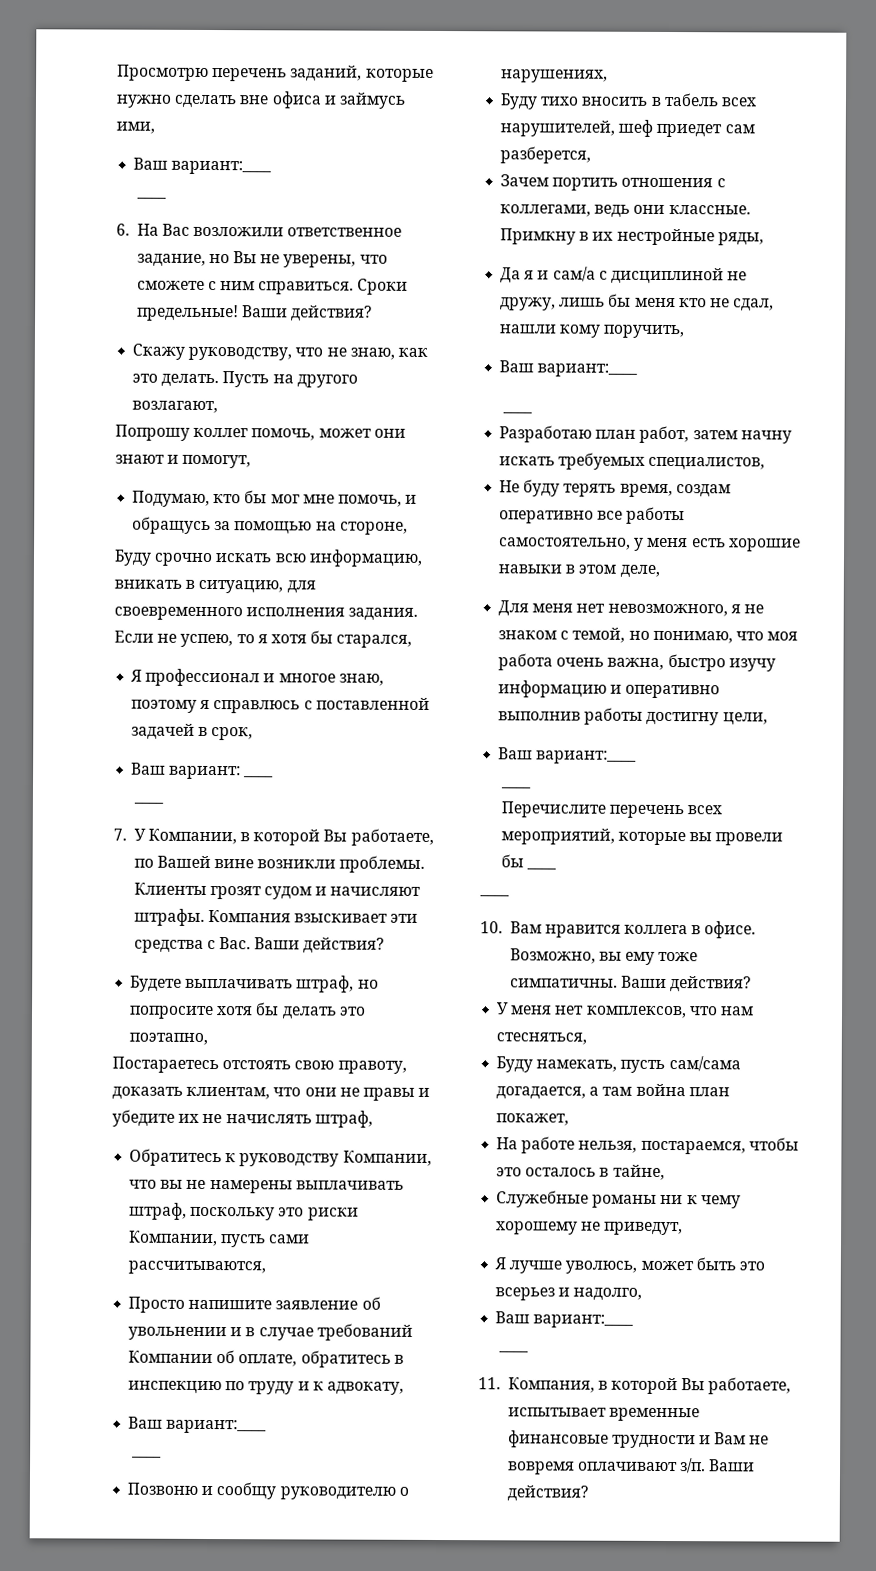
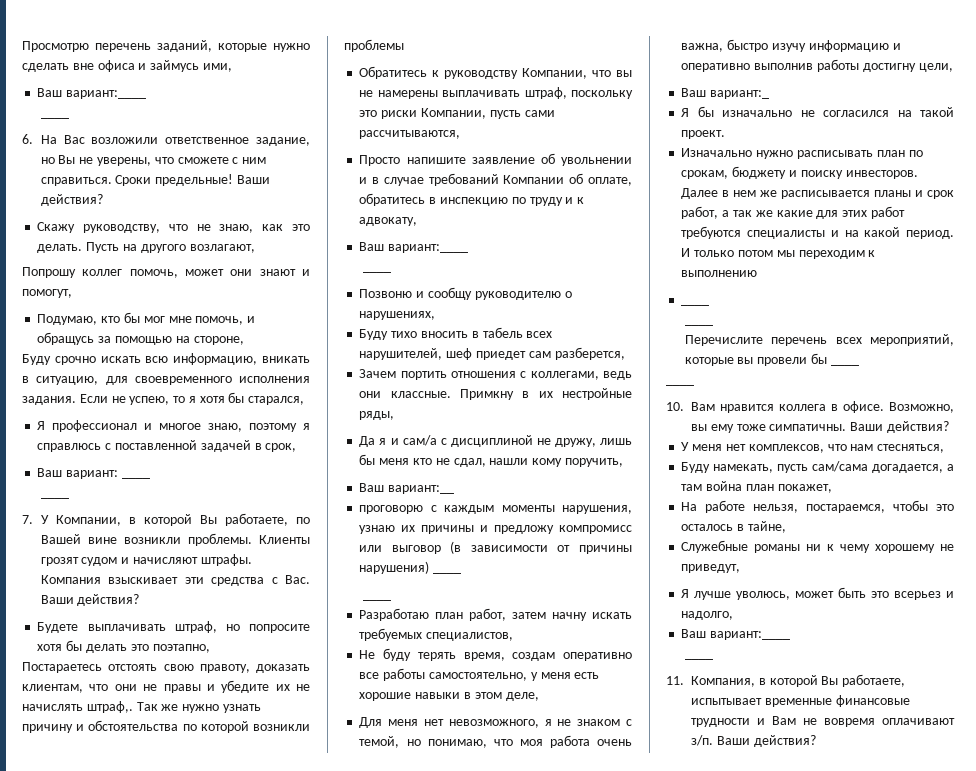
- Постараетесь отстоять свою правоту, доказать клиентам, что они не правы и убедите их не начислять штраф,
+ Постараетесь отстоять свою правоту, доказать клиентам, что они не правы и убедите их не начислять штраф,. Так же нужно узнать причину и обстоятельства по которой возникли проблемы
  Да я и сам/а с дисциплиной не дружу, лишь бы меня кто не сдал, нашли кому поручить,
- Ваш вариант:____
+ Ваш вариант:__
+ проговорю с каждым моменты нарушения, узнаю их причины и предложу компромисс или выговор (в зависимости от причины нарушения) ____
  Для меня нет невозможного, я не знаком с темой, но понимаю, что моя работа очень важна, быстро изучу информацию и оперативно выполнив работы достигну цели,
- Ваш вариант:____
+ Ваш вариант:_
+ Я бы изначально не согласился на такой проект.
+ Изначально нужно расписывать план по срокам, бюджету и поиску инвесторов. Далее в нем же расписывается планы и срок работ, а так же какие для этих работ требуются специалисты и на какой период. И только потом мы переходим к выполнению
+ ____

